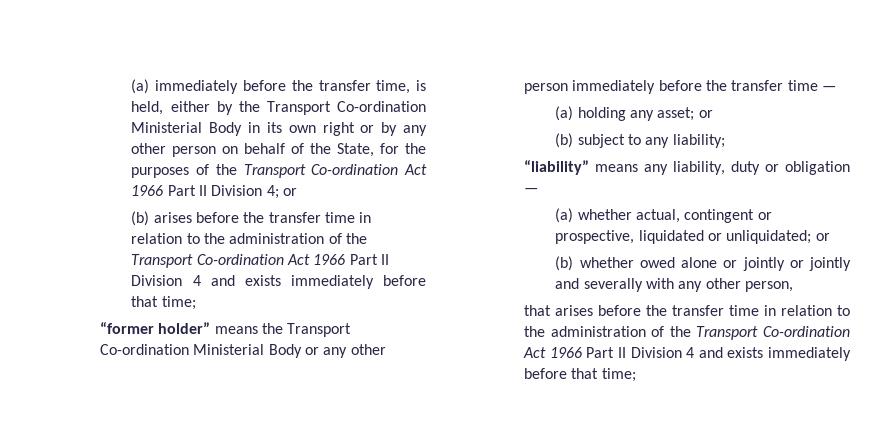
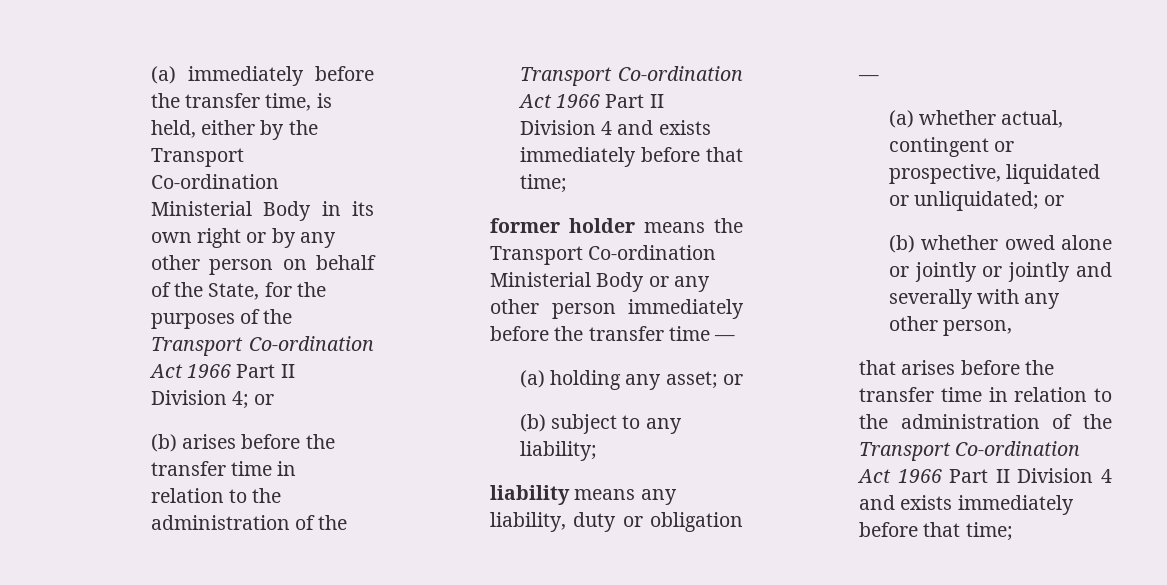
- “former holder” means the Transport Co-ordination Ministerial Body or any other person immediately before the transfer time —
+ former holder means the Transport Co-ordination Ministerial Body or any other person immediately before the transfer time —
- “liability” means any liability, duty or obligation —
+ liability means any liability, duty or obligation —

